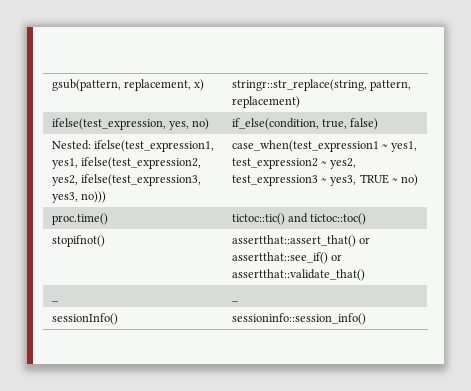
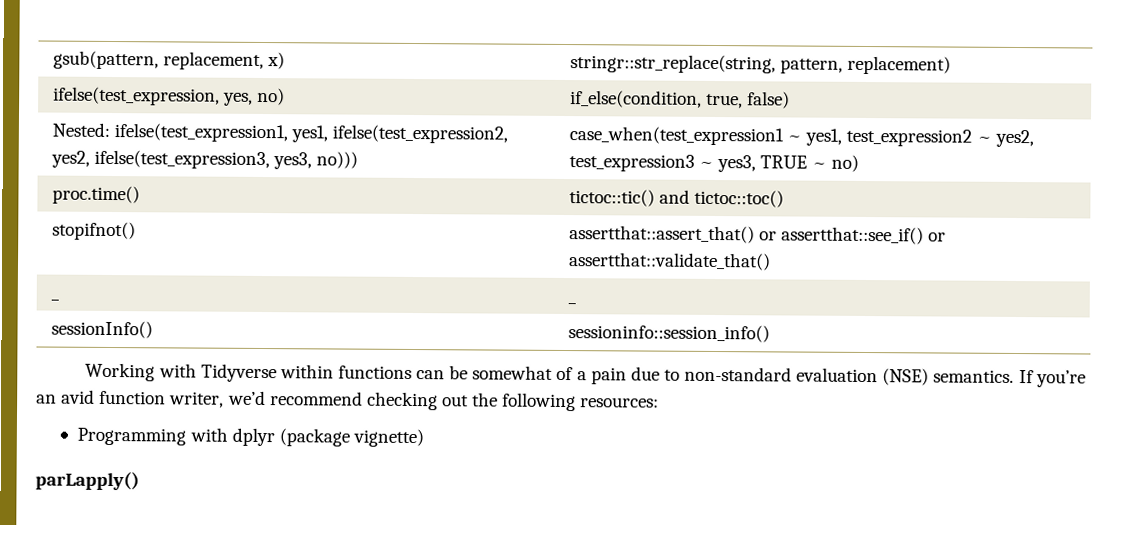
+ Working with Tidyverse within functions can be somewhat of a pain due to non-standard evaluation (NSE) semantics. If you’re an avid function writer, we’d recommend checking out the following resources:
+ Programming with dplyr (package vignette)
+ parLapply()

